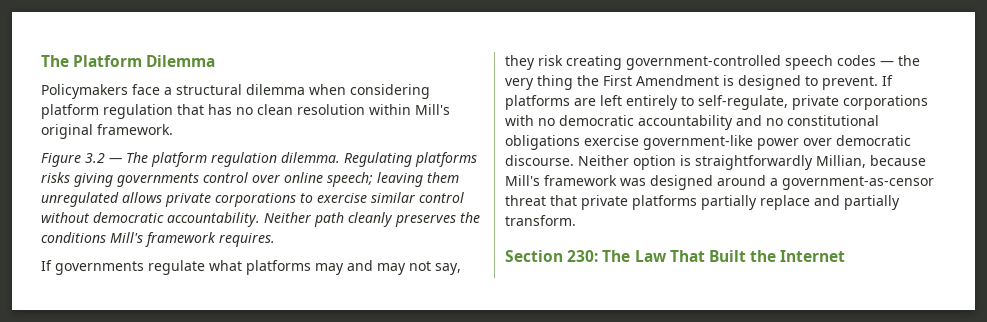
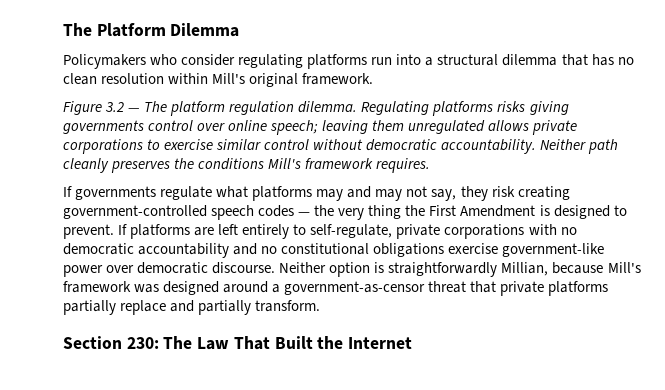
- Policymakers face a structural dilemma when considering platform regulation that has no clean resolution within Mill's original framework.
+ Policymakers who consider regulating platforms run into a structural dilemma that has no clean resolution within Mill's original framework.

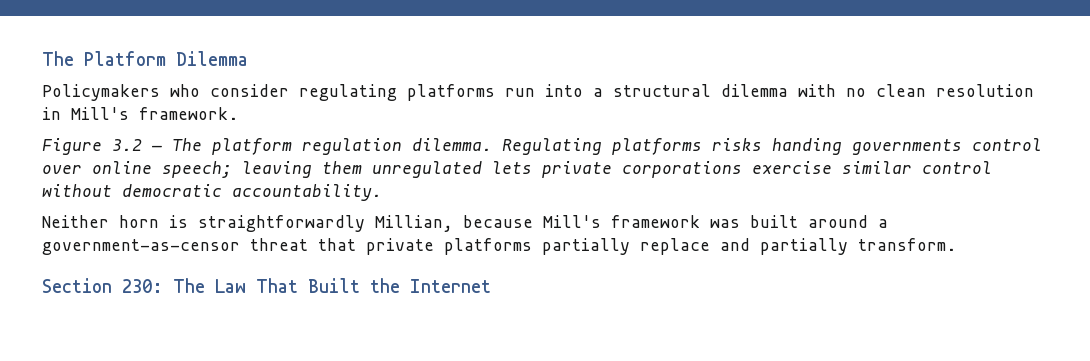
- Policymakers who consider regulating platforms run into a structural dilemma that has no clean resolution within Mill's original framework.
+ Policymakers who consider regulating platforms run into a structural dilemma with no clean resolution in Mill's framework.
- Regulating platforms risks giving governments control over online speech; leaving them unregulated allows private corporations to exercise similar control without democratic accountability. Neither path cleanly preserves the conditions Mill's framework requires.
- If governments regulate what platforms may and may not say, they risk creating government-controlled speech codes — the very thing the First Amendment is designed to prevent. If platforms are left entirely to self-regulate, private corporations with no democratic accountability and no constitutional obligations exercise government-like power over democratic discourse. Neither option is straightforwardly Millian, because Mill's framework was designed around a government-as-censor threat that private platforms partially replace and partially transform.
+ Regulating platforms risks handing governments control over online speech; leaving them unregulated lets private corporations exercise similar control without democratic accountability.
+ Neither horn is straightforwardly Millian, because Mill's framework was built around a government-as-censor threat that private platforms partially replace and partially transform.

